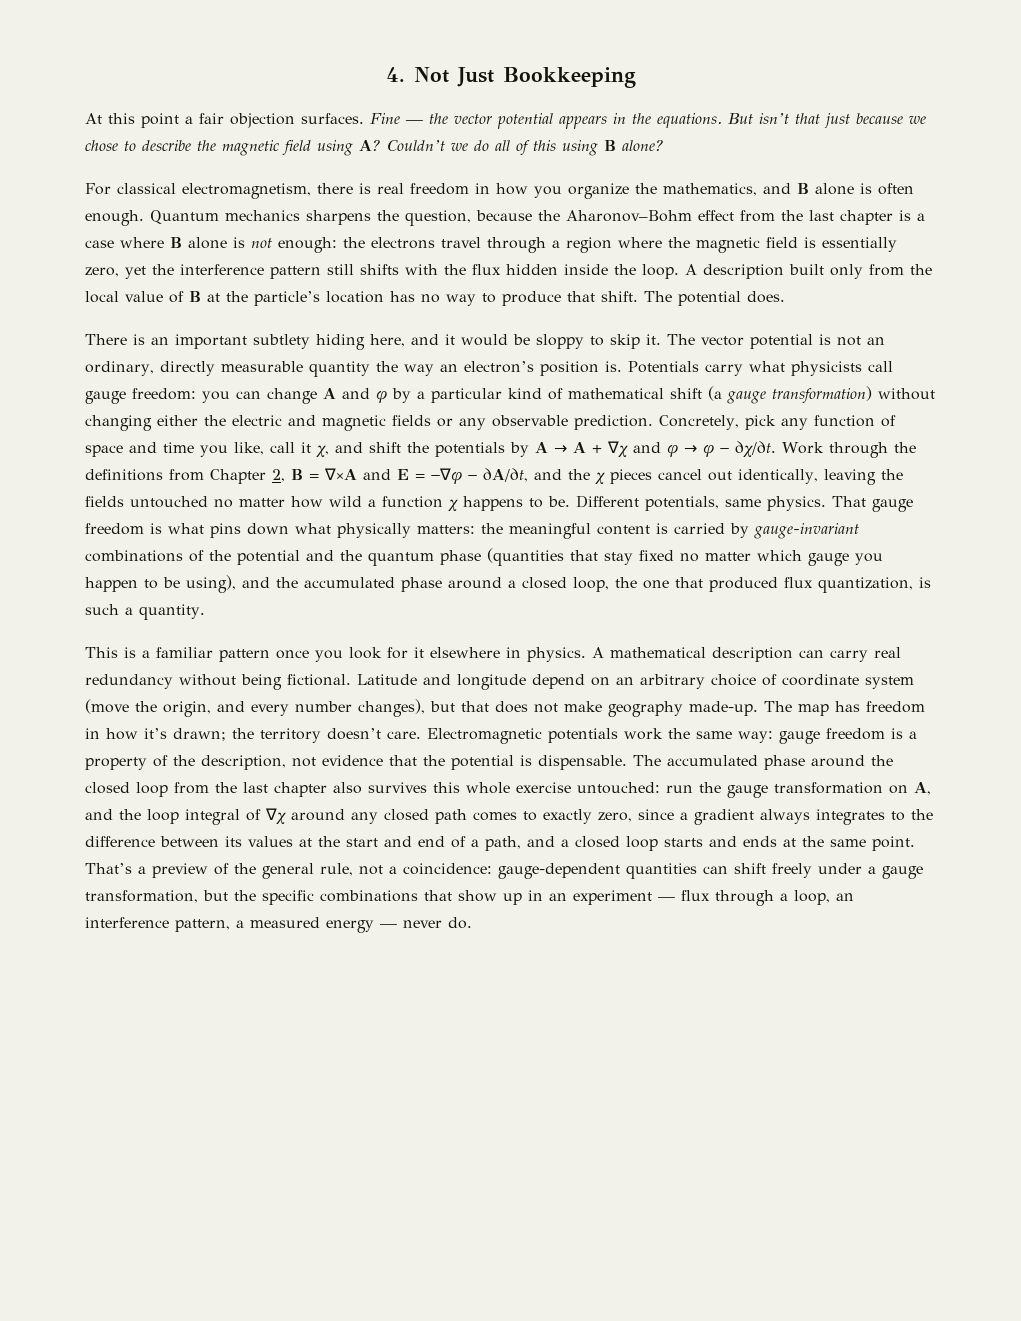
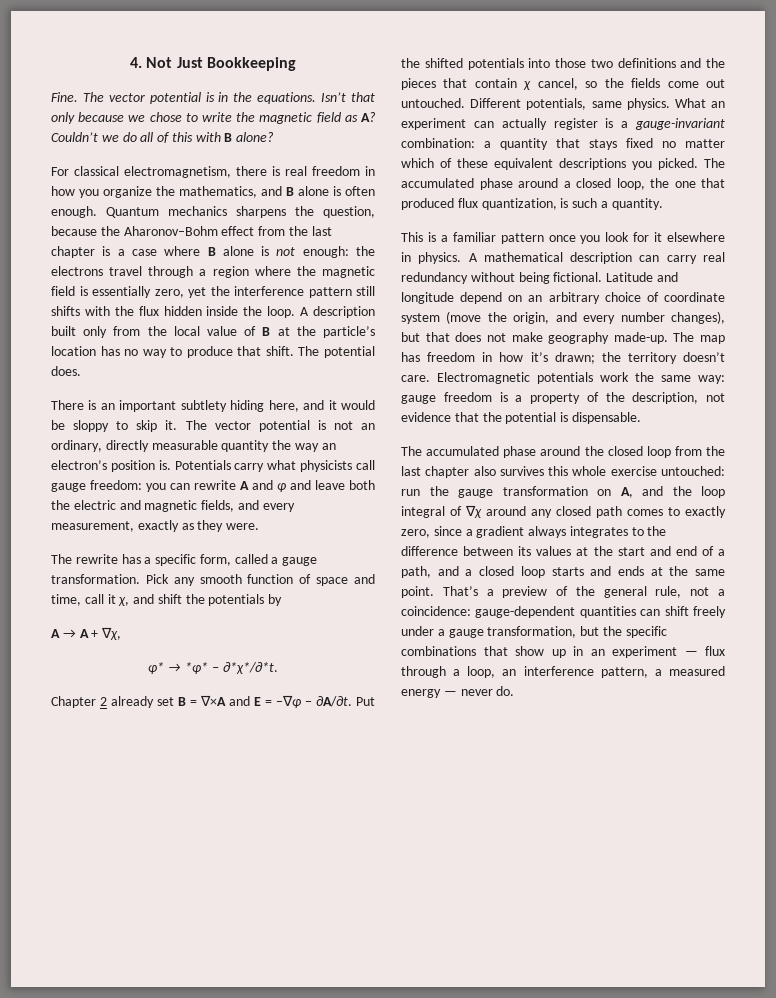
- At this point a fair objection surfaces. Fine — the vector potential appears in the equations.
+ Fine. The vector potential is in the equations.
- But isn’t that just because we chose to describe the magnetic field using A?
+ Isn’t that only because we chose to write the magnetic field as A?
- Couldn’t we do all of this using B alone?
+ Couldn’t we do all of this with B alone?
- Potentials carry what physicists call gauge freedom: you can change A and φ by a particular kind of mathematical shift (a gauge transformation) without changing either the electric and magnetic fields or any observable prediction. Concretely, pick any function of space and time you like, call it χ, and shift the potentials by A → A + ∇χ and φ → φ − ∂χ/∂t. Work through the definitions from Chapter 2, B = ∇×A and E = −∇φ − ∂A/∂t, and the χ pieces cancel out identically, leaving the fields untouched no matter how wild a function χ happens to be. Different potentials, same physics. That gauge freedom is what pins down what physically matters: the meaningful content is carried by gauge-invariant combinations of the potential and the quantum phase (quantities that stay fixed no matter which gauge you happen to be using), and the accumulated phase around a closed loop, the one that produced flux quantization, is such a quantity.
+ Potentials carry what physicists call gauge freedom: you can rewrite A and φ and leave both the electric and magnetic fields, and every measurement, exactly as they were.
+ The rewrite has a specific form, called a gauge transformation. Pick any smooth function of space and time, call it χ, and shift the potentials by
+ A → A + ∇χ,
+ φ* → *φ* − ∂*χ*/∂*t.
+ Chapter 2 already set B = ∇×A and E = −∇φ − ∂A/∂t. Put the shifted potentials into those two definitions and the pieces that contain χ cancel, so the fields come out untouched. Different potentials, same physics. What an experiment can actually register is a gauge-invariant combination: a quantity that stays fixed no matter which of these equivalent descriptions you picked. The accumulated phase around a closed loop, the one that produced flux quantization, is such a quantity.
- gauge freedom is a property of the description, not evidence that the potential is dispensable. The accumulated phase around the closed loop from the last chapter also survives this whole exercise untouched:
+ gauge freedom is a property of the description, not evidence that the potential is dispensable.
+ The accumulated phase around the closed loop from the last chapter also survives this whole exercise untouched:

